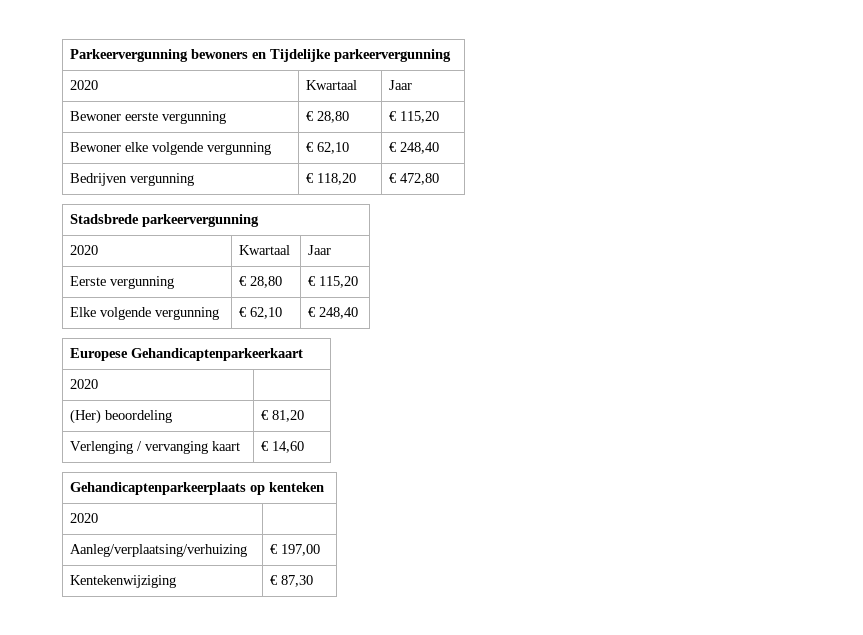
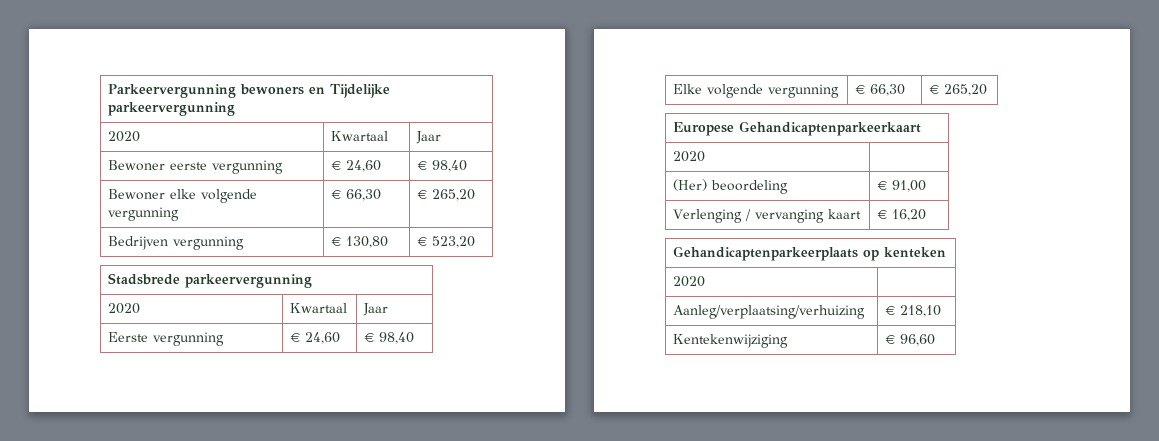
- Bewoner eerste vergunning | € 28,80 | € 115,20
+ Bewoner eerste vergunning | € 24,60 | € 98,40
- Bewoner elke volgende vergunning | € 62,10 | € 248,40
+ Bewoner elke volgende vergunning | € 66,30 | € 265,20
- Bedrijven vergunning | € 118,20 | € 472,80
+ Bedrijven vergunning | € 130,80 | € 523,20
- Eerste vergunning | € 28,80 | € 115,20
+ Eerste vergunning | € 24,60 | € 98,40
- Elke volgende vergunning | € 62,10 | € 248,40
+ Elke volgende vergunning | € 66,30 | € 265,20
- (Her) beoordeling | € 81,20
+ (Her) beoordeling | € 91,00
- Verlenging / vervanging kaart | € 14,60
+ Verlenging / vervanging kaart | € 16,20
- Aanleg/verplaatsing/verhuizing | € 197,00
+ Aanleg/verplaatsing/verhuizing | € 218,10
- Kentekenwijziging | € 87,30
+ Kentekenwijziging | € 96,60

